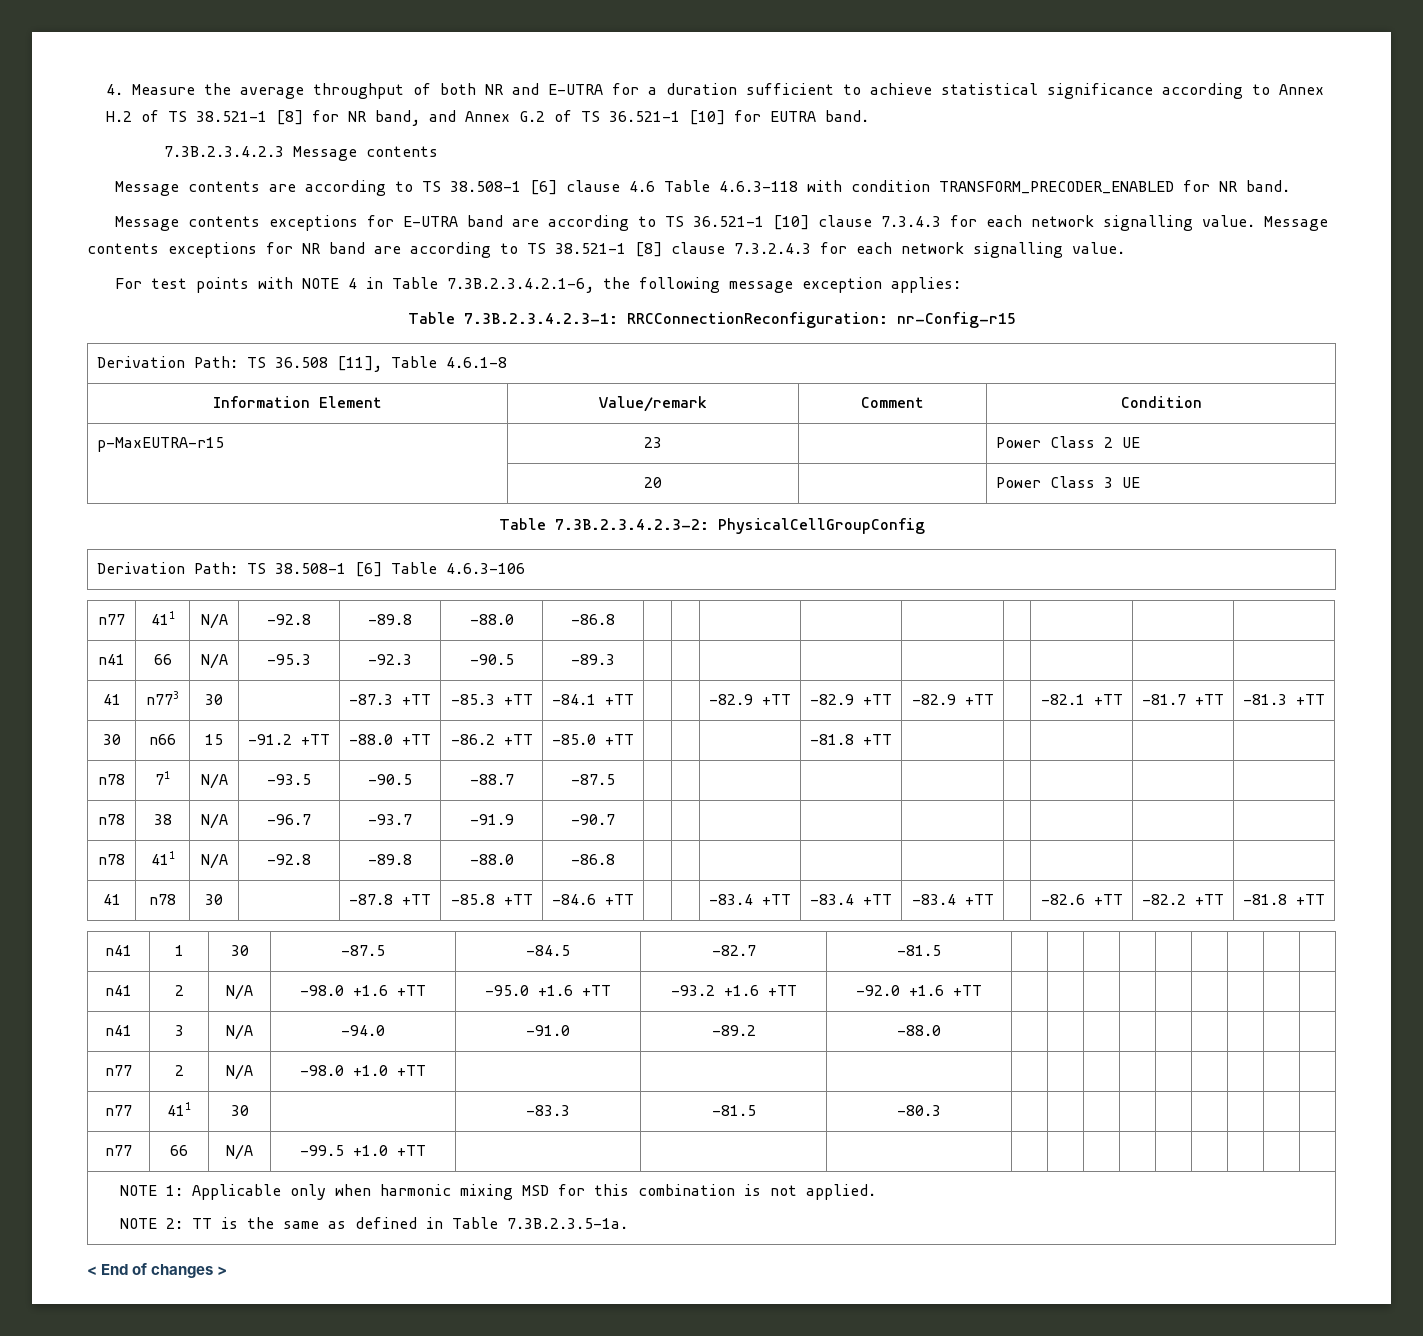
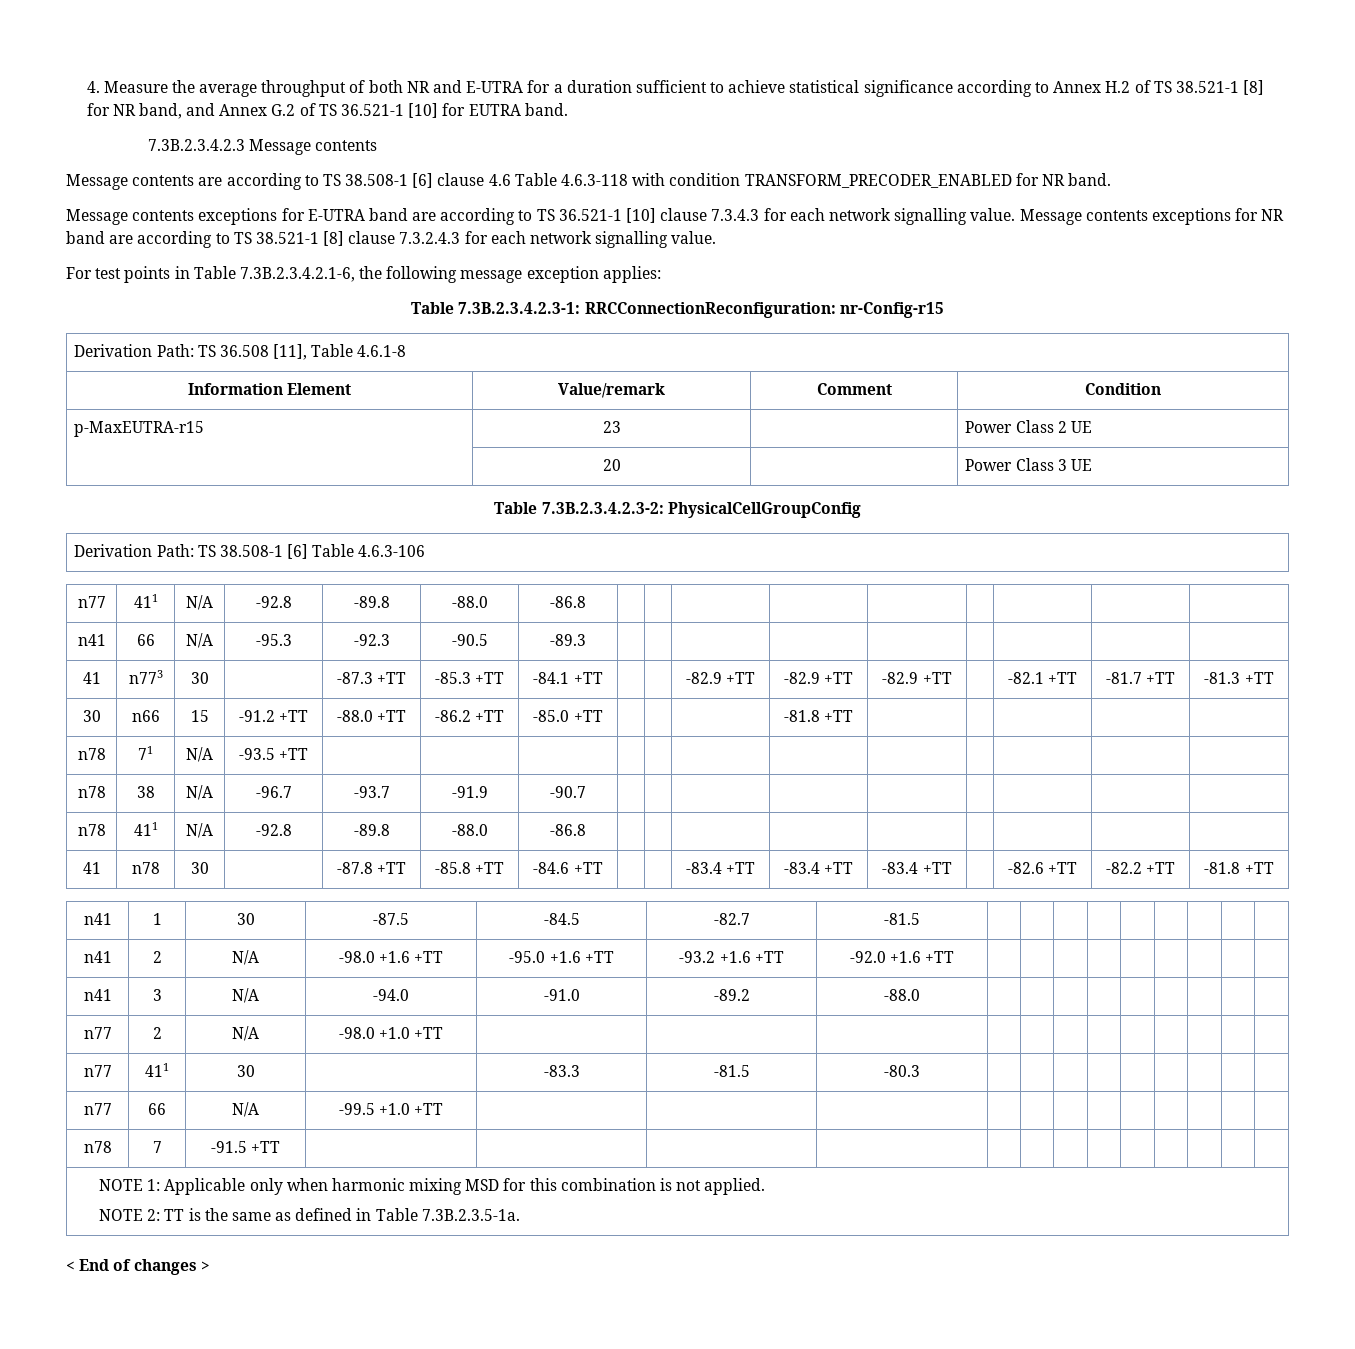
- For test points with NOTE 4 in Table 7.3B.2.3.4.2.1-6, the following message exception applies:
+ For test points in Table 7.3B.2.3.4.2.1-6, the following message exception applies:
- n78 | 71 | N/A | -93.5 | -90.5 | -88.7 | -87.5 | | | | | | | | |
+ n78 | 71 | N/A | -93.5 +TT | | | | | | | | | | | |
+ n78 | 7 | -91.5 +TT | | | | | | | | | | | | |

